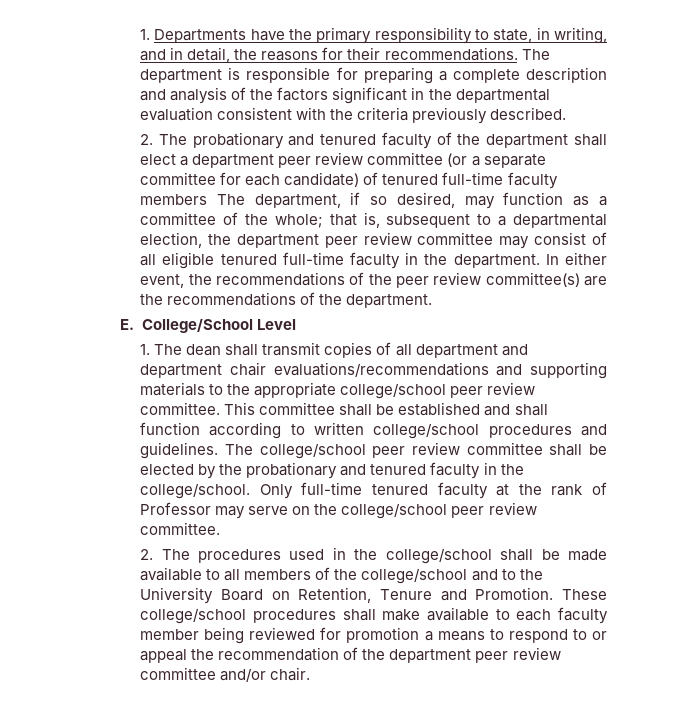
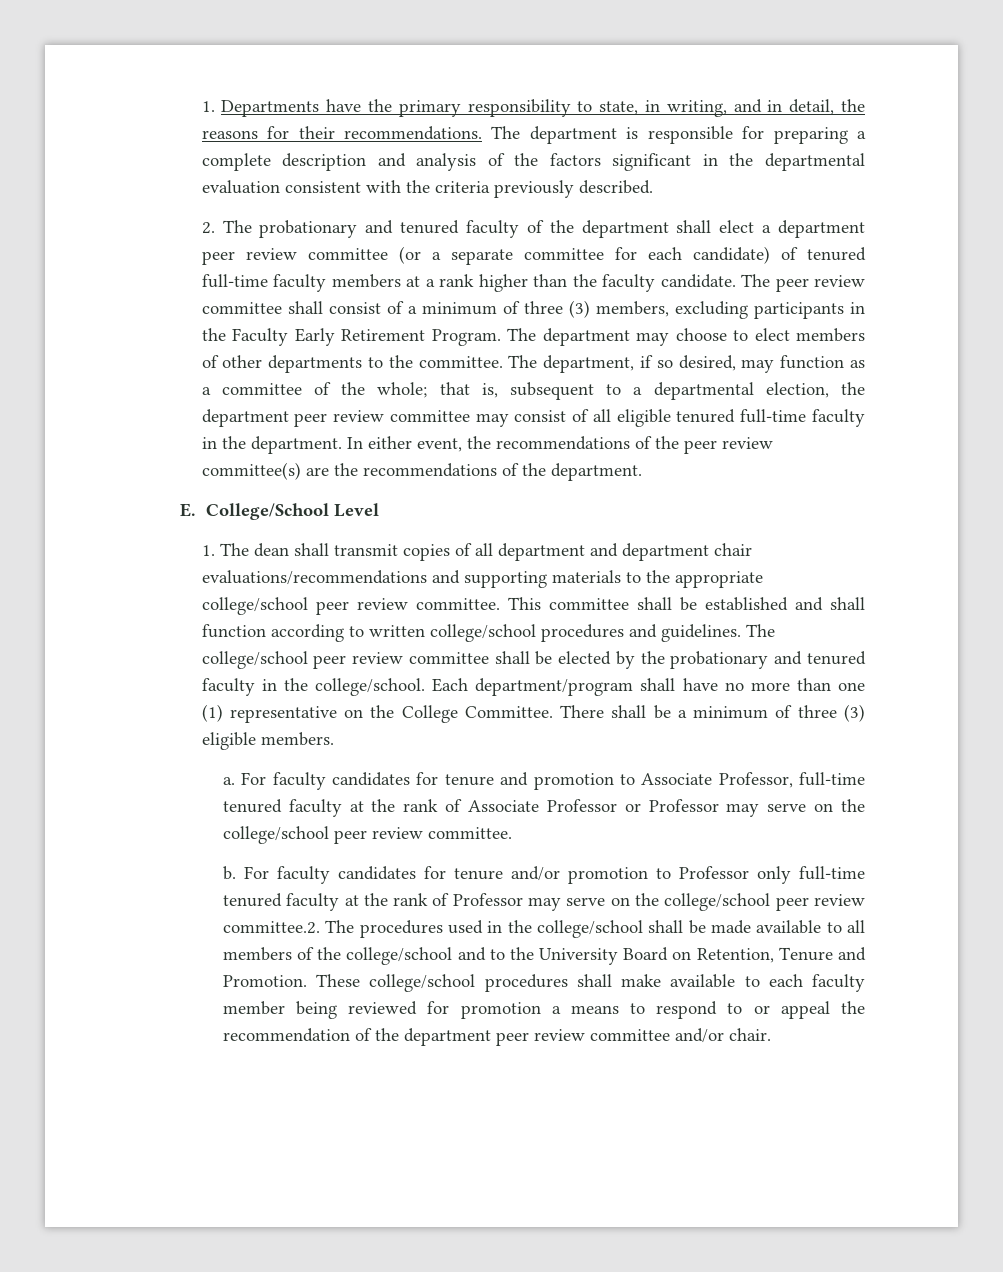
- 2. The probationary and tenured faculty of the department shall elect a department peer review committee (or a separate committee for each candidate) of tenured full-time faculty members The department, if so desired, may function as a committee of the whole;
+ 2. The probationary and tenured faculty of the department shall elect a department peer review committee (or a separate committee for each candidate) of tenured full-time faculty members at a rank higher than the faculty candidate. The peer review committee shall consist of a minimum of three (3) members, excluding participants in the Faculty Early Retirement Program. The department may choose to elect members of other departments to the committee. The department, if so desired, may function as a committee of the whole;
- Only full-time tenured faculty at the rank of Professor may serve on the college/school peer review committee.
- 2. The procedures used in the college/school shall be made available to all members of the college/school and to the University Board on Retention, Tenure and Promotion.
+ Each department/program shall have no more than one (1) representative on the College Committee. There shall be a minimum of three (3) eligible members.
+ a. For faculty candidates for tenure and promotion to Associate Professor, full-time tenured faculty at the rank of Associate Professor or Professor may serve on the college/school peer review committee.
+ b. For faculty candidates for tenure and/or promotion to Professor only full-time tenured faculty at the rank of Professor may serve on the college/school peer review committee.2. The procedures used in the college/school shall be made available to all members of the college/school and to the University Board on Retention, Tenure and Promotion.

